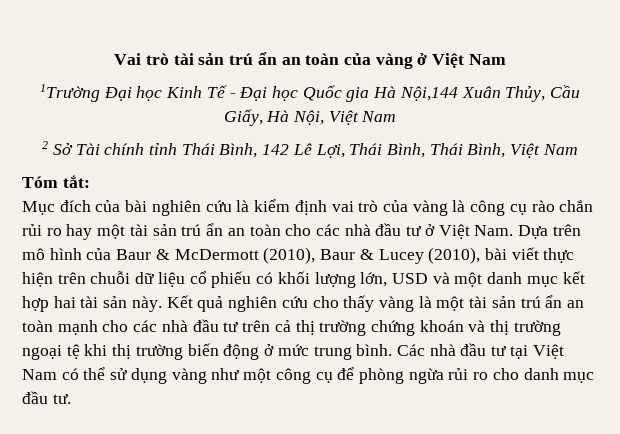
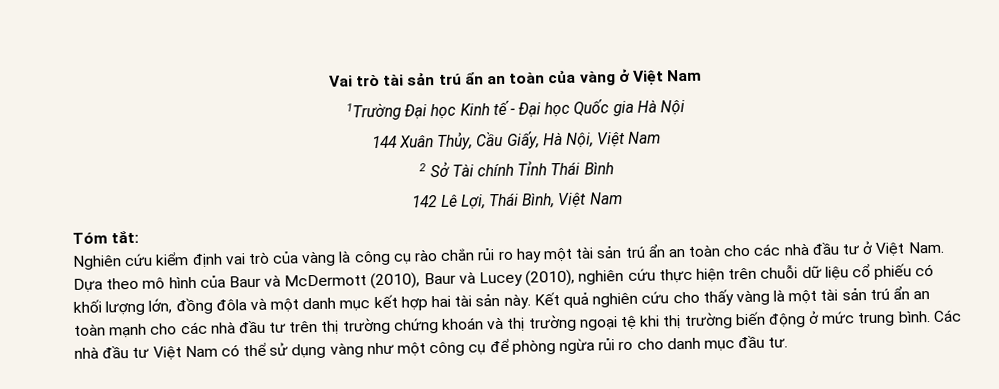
- 1Trường Đại học Kinh Tế - Đại học Quốc gia Hà Nội,144 Xuân Thủy, Cầu Giấy, Hà Nội, Việt Nam
+ 1Trường Đại học Kinh tế - Đại học Quốc gia Hà Nội
+ 144 Xuân Thủy, Cầu Giấy, Hà Nội, Việt Nam
- 2 Sở Tài chính tỉnh Thái Bình, 142 Lê Lợi, Thái Bình, Thái Bình, Việt Nam
+ 2 Sở Tài chính Tỉnh Thái Bình
+ 142 Lê Lợi, Thái Bình, Việt Nam
- Mục đích của bài nghiên cứu là kiểm định vai trò của vàng là công cụ rào chắn rủi ro hay một tài sản trú ẩn an toàn cho các nhà đầu tư ở Việt Nam. Dựa trên mô hình của Baur & McDermott (2010), Baur & Lucey (2010), bài viết thực hiện trên chuỗi dữ liệu cổ phiếu có khối lượng lớn, USD và một danh mục kết hợp hai tài sản này.
+ Nghiên cứu kiểm định vai trò của vàng là công cụ rào chắn rủi ro hay một tài sản trú ẩn an toàn cho các nhà đầu tư ở Việt Nam. Dựa theo mô hình của Baur và McDermott (2010), Baur và Lucey (2010), nghiên cứu thực hiện trên chuỗi dữ liệu cổ phiếu có khối lượng lớn, đồng đôla và một danh mục kết hợp hai tài sản này.
- Kết quả nghiên cứu cho thấy vàng là một tài sản trú ẩn an toàn mạnh cho các nhà đầu tư trên cả thị trường chứng khoán và thị trường ngoại tệ khi thị trường biến động ở mức trung bình.
+ Kết quả nghiên cứu cho thấy vàng là một tài sản trú ẩn an toàn mạnh cho các nhà đầu tư trên thị trường chứng khoán và thị trường ngoại tệ khi thị trường biến động ở mức trung bình.
- Các nhà đầu tư tại Việt Nam có thể sử dụng vàng như một công cụ để phòng ngừa rủi ro cho danh mục đầu tư.
+ Các nhà đầu tư Việt Nam có thể sử dụng vàng như một công cụ để phòng ngừa rủi ro cho danh mục đầu tư.

